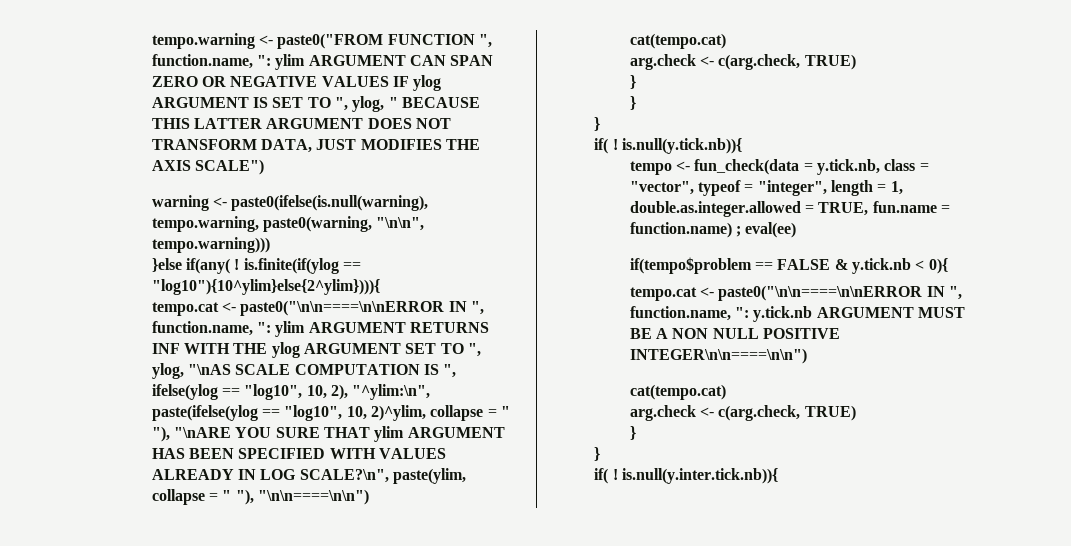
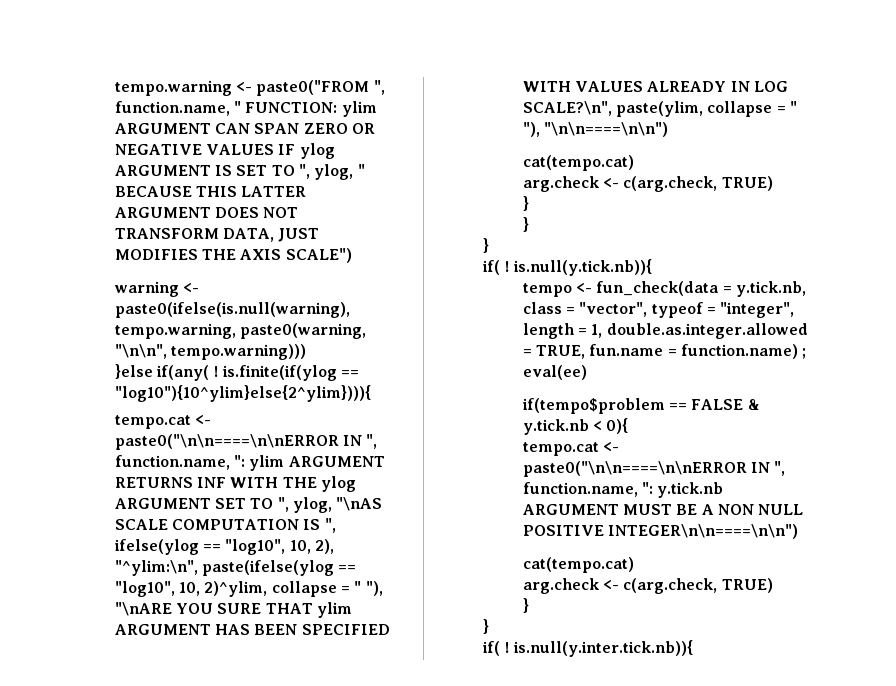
- tempo.warning <- paste0("FROM FUNCTION ", function.name, ": ylim ARGUMENT CAN SPAN ZERO OR NEGATIVE VALUES IF ylog ARGUMENT IS SET TO ", ylog, " BECAUSE THIS LATTER ARGUMENT DOES NOT TRANSFORM DATA, JUST MODIFIES THE AXIS SCALE")
+ tempo.warning <- paste0("FROM ", function.name, " FUNCTION: ylim ARGUMENT CAN SPAN ZERO OR NEGATIVE VALUES IF ylog ARGUMENT IS SET TO ", ylog, " BECAUSE THIS LATTER ARGUMENT DOES NOT TRANSFORM DATA, JUST MODIFIES THE AXIS SCALE")

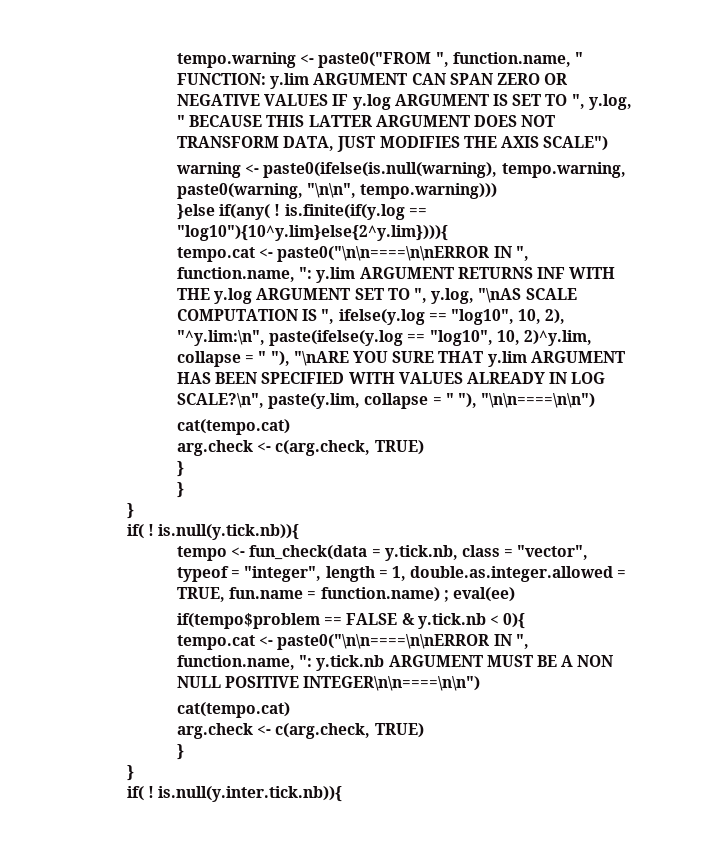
- tempo.warning <- paste0("FROM ", function.name, " FUNCTION: ylim ARGUMENT CAN SPAN ZERO OR NEGATIVE VALUES IF ylog ARGUMENT IS SET TO ", ylog, " BECAUSE THIS LATTER ARGUMENT DOES NOT TRANSFORM DATA, JUST MODIFIES THE AXIS SCALE")
+ tempo.warning <- paste0("FROM ", function.name, " FUNCTION: y.lim ARGUMENT CAN SPAN ZERO OR NEGATIVE VALUES IF y.log ARGUMENT IS SET TO ", y.log, " BECAUSE THIS LATTER ARGUMENT DOES NOT TRANSFORM DATA, JUST MODIFIES THE AXIS SCALE")
- }else if(any( ! is.finite(if(ylog == "log10"){10^ylim}else{2^ylim}))){
- tempo.cat <- paste0("\n\n====\n\nERROR IN ", function.name, ": ylim ARGUMENT RETURNS INF WITH THE ylog ARGUMENT SET TO ", ylog, "\nAS SCALE COMPUTATION IS ", ifelse(ylog == "log10", 10, 2), "^ylim:\n", paste(ifelse(ylog == "log10", 10, 2)^ylim, collapse = " "), "\nARE YOU SURE THAT ylim ARGUMENT HAS BEEN SPECIFIED WITH VALUES ALREADY IN LOG SCALE?\n", paste(ylim, collapse = " "), "\n\n====\n\n")
+ }else if(any( ! is.finite(if(y.log == "log10"){10^y.lim}else{2^y.lim}))){
+ tempo.cat <- paste0("\n\n====\n\nERROR IN ", function.name, ": y.lim ARGUMENT RETURNS INF WITH THE y.log ARGUMENT SET TO ", y.log, "\nAS SCALE COMPUTATION IS ", ifelse(y.log == "log10", 10, 2), "^y.lim:\n", paste(ifelse(y.log == "log10", 10, 2)^y.lim, collapse = " "), "\nARE YOU SURE THAT y.lim ARGUMENT HAS BEEN SPECIFIED WITH VALUES ALREADY IN LOG SCALE?\n", paste(y.lim, collapse = " "), "\n\n====\n\n")

